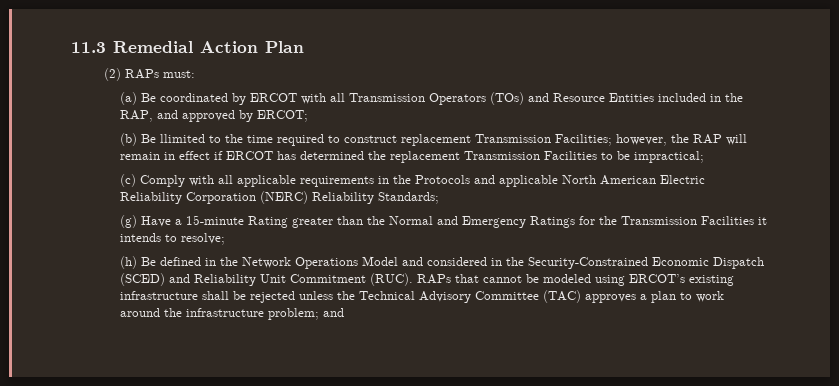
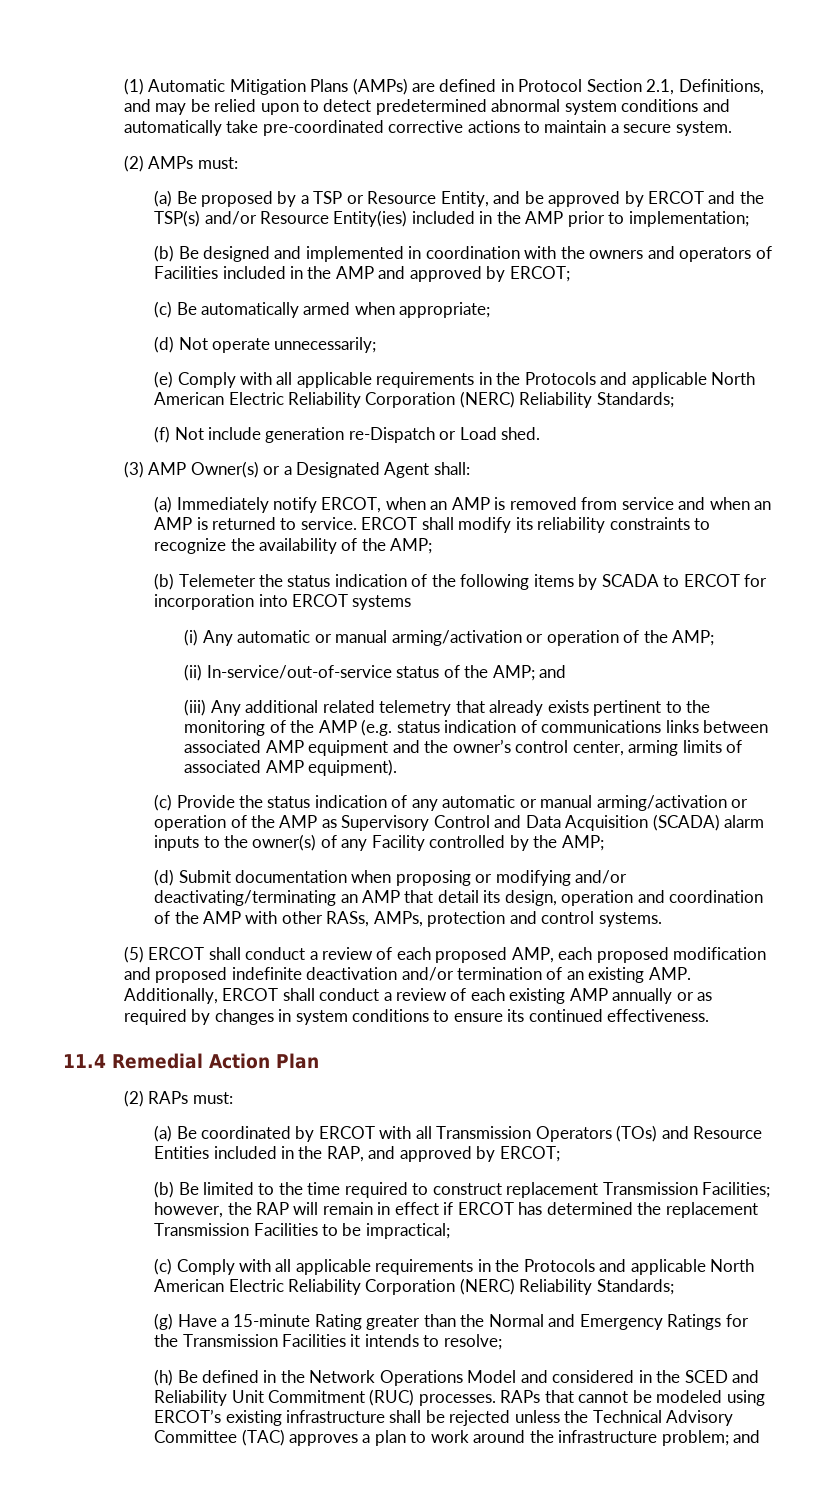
- 11.3 Remedial Action Plan
+ (1) Automatic Mitigation Plans (AMPs) are defined in Protocol Section 2.1, Definitions, and may be relied upon to detect predetermined abnormal system conditions and automatically take pre-coordinated corrective actions to maintain a secure system.
+ (2) AMPs must:
+ (a) Be proposed by a TSP or Resource Entity, and be approved by ERCOT and the TSP(s) and/or Resource Entity(ies) included in the AMP prior to implementation;
+ (b) Be designed and implemented in coordination with the owners and operators of Facilities included in the AMP and approved by ERCOT;
+ (c) Be automatically armed when appropriate;
+ (d) Not operate unnecessarily;
+ (e) Comply with all applicable requirements in the Protocols and applicable North American Electric Reliability Corporation (NERC) Reliability Standards;
+ (f) Not include generation re-Dispatch or Load shed.
+ (3) AMP Owner(s) or a Designated Agent shall:
+ (a) Immediately notify ERCOT, when an AMP is removed from service and when an AMP is returned to service. ERCOT shall modify its reliability constraints to recognize the availability of the AMP;
+ (b) Telemeter the status indication of the following items by SCADA to ERCOT for incorporation into ERCOT systems
+ (i) Any automatic or manual arming/activation or operation of the AMP;
+ (ii) In-service/out-of-service status of the AMP; and
+ (iii) Any additional related telemetry that already exists pertinent to the monitoring of the AMP (e.g. status indication of communications links between associated AMP equipment and the owner’s control center, arming limits of associated AMP equipment).
+ (c) Provide the status indication of any automatic or manual arming/activation or operation of the AMP as Supervisory Control and Data Acquisition (SCADA) alarm inputs to the owner(s) of any Facility controlled by the AMP;
+ (d) Submit documentation when proposing or modifying and/or deactivating/terminating an AMP that detail its design, operation and coordination of the AMP with other RASs, AMPs, protection and control systems.
+ (5) ERCOT shall conduct a review of each proposed AMP, each proposed modification and proposed indefinite deactivation and/or termination of an existing AMP. Additionally, ERCOT shall conduct a review of each existing AMP annually or as required by changes in system conditions to ensure its continued effectiveness.
+ 11.4 Remedial Action Plan
- (b) Be llimited to the time required to construct replacement Transmission Facilities; however, the RAP will remain in effect if ERCOT has determined the replacement Transmission Facilities to be impractical;
+ (b) Be limited to the time required to construct replacement Transmission Facilities; however, the RAP will remain in effect if ERCOT has determined the replacement Transmission Facilities to be impractical;
- (h) Be defined in the Network Operations Model and considered in the Security-Constrained Economic Dispatch (SCED) and Reliability Unit Commitment (RUC).
+ (h) Be defined in the Network Operations Model and considered in the SCED and Reliability Unit Commitment (RUC) processes.

